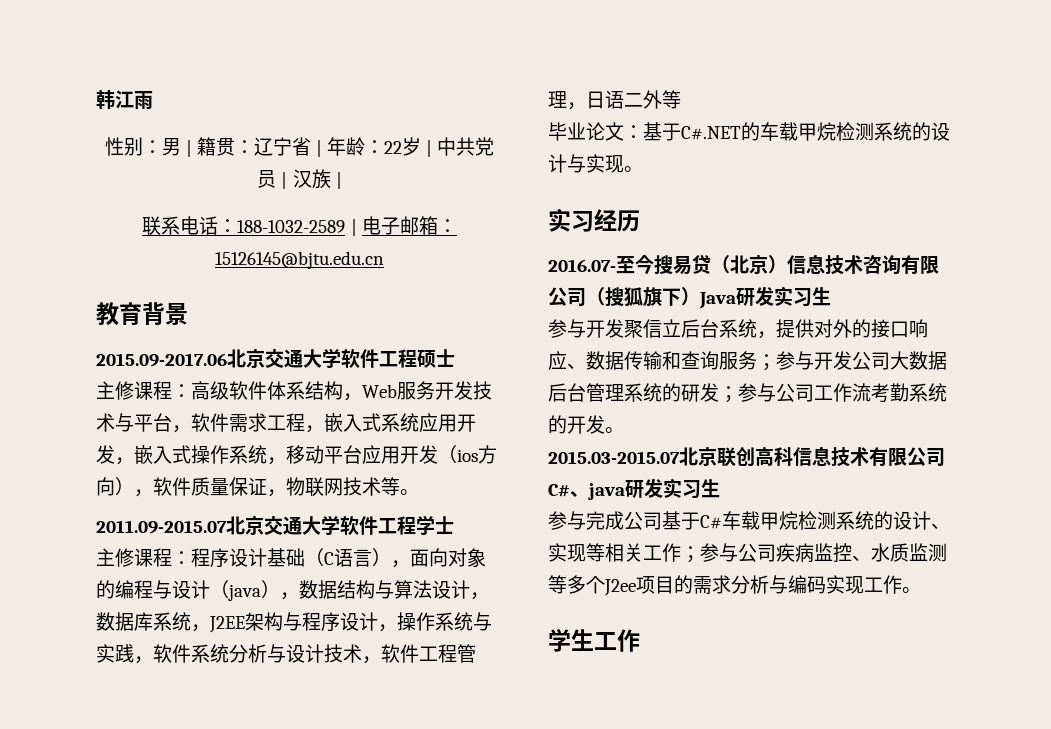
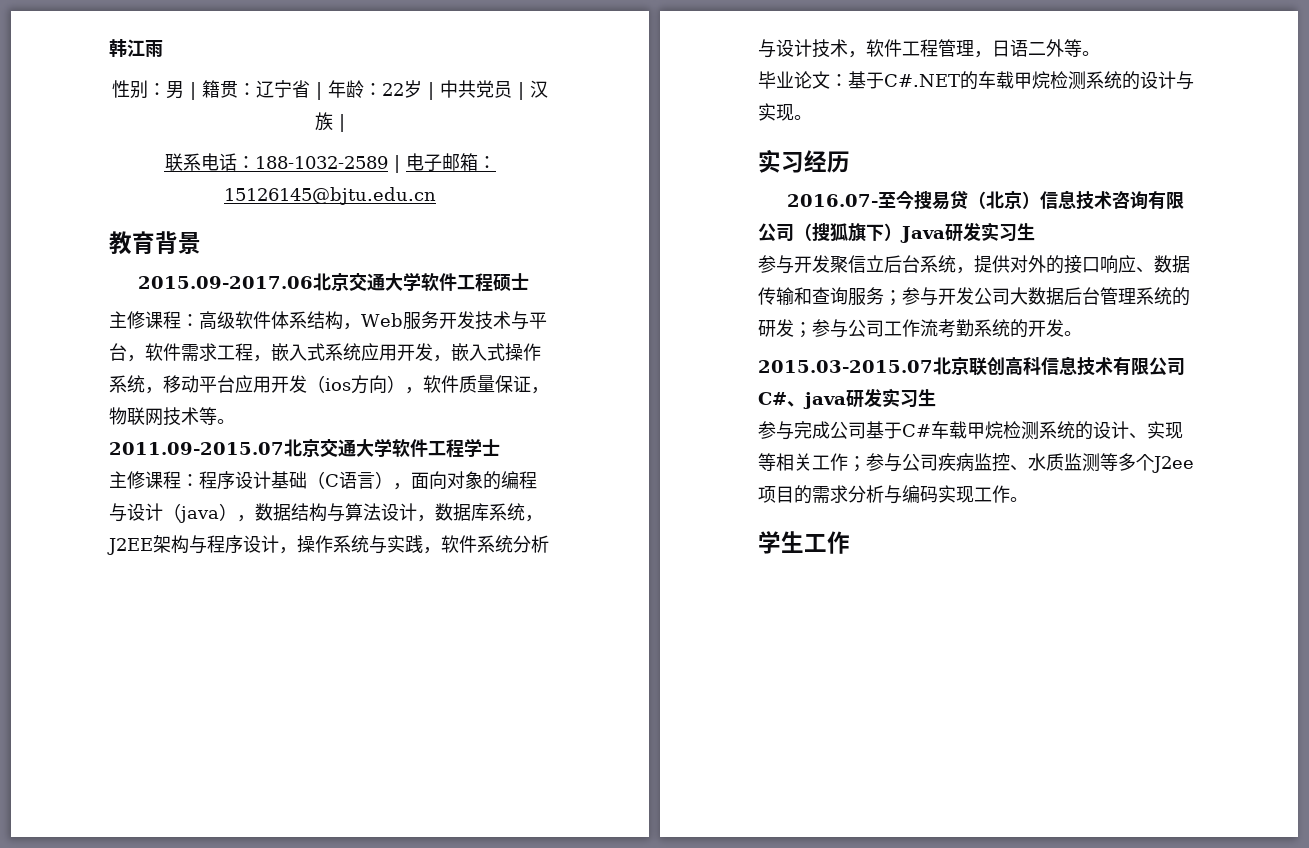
- 主修课程：程序设计基础（C语言），面向对象的编程与设计（java），数据结构与算法设计，数据库系统，J2EE架构与程序设计，操作系统与实践，软件系统分析与设计技术，软件工程管理，日语二外等
+ 主修课程：程序设计基础（C语言），面向对象的编程与设计（java），数据结构与算法设计，数据库系统，J2EE架构与程序设计，操作系统与实践，软件系统分析与设计技术，软件工程管理，日语二外等。

